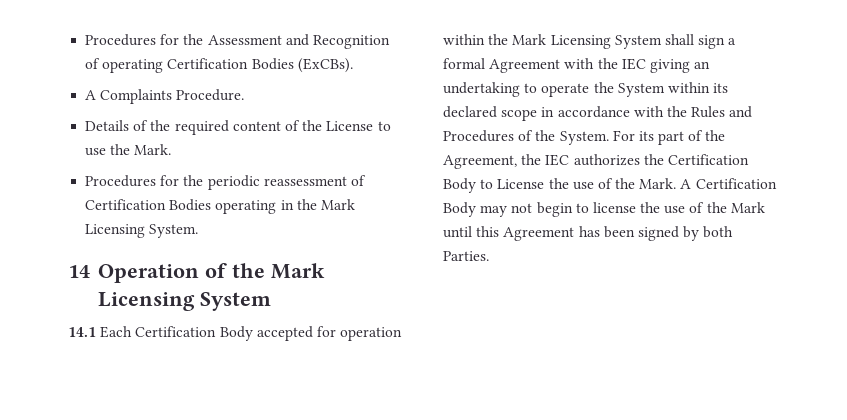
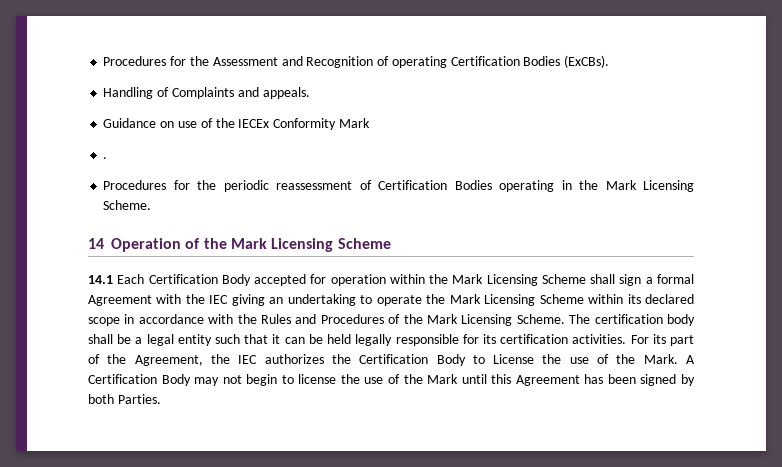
- A Complaints Procedure.
- Details of the required content of the License to use the Mark.
+ Handling of Complaints and appeals.
+ Guidance on use of the IECEx Conformity Mark
+ .
- Procedures for the periodic reassessment of Certification Bodies operating in the Mark Licensing System.
+ Procedures for the periodic reassessment of Certification Bodies operating in the Mark Licensing Scheme.
- 14 Operation of the Mark Licensing System
+ 14 Operation of the Mark Licensing Scheme
- 14.1 Each Certification Body accepted for operation within the Mark Licensing System shall sign a formal Agreement with the IEC giving an undertaking to operate the System within its declared scope in accordance with the Rules and Procedures of the System.
+ 14.1 Each Certification Body accepted for operation within the Mark Licensing Scheme shall sign a formal Agreement with the IEC giving an undertaking to operate the Mark Licensing Scheme within its declared scope in accordance with the Rules and Procedures of the Mark Licensing Scheme. The certification body shall be a legal entity such that it can be held legally responsible for its certification activities.

